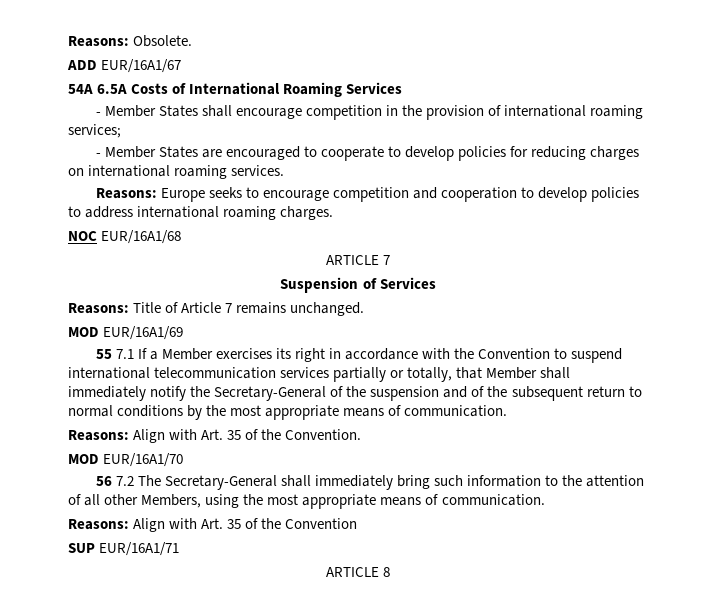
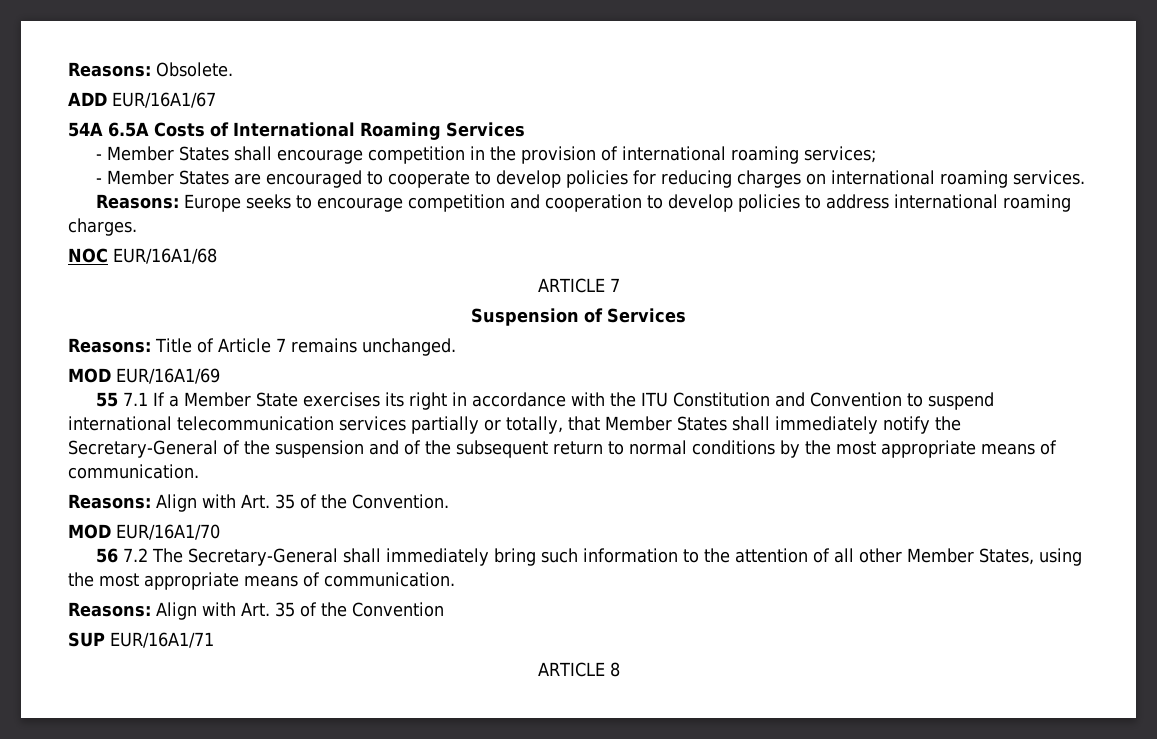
- 55 7.1 If a Member exercises its right in accordance with the Convention to suspend international telecommunication services partially or totally, that Member shall immediately notify the Secretary-General of the suspension and of the subsequent return to normal conditions by the most appropriate means of communication.
+ 55 7.1 If a Member State exercises its right in accordance with the ITU Constitution and Convention to suspend international telecommunication services partially or totally, that Member States shall immediately notify the Secretary-General of the suspension and of the subsequent return to normal conditions by the most appropriate means of communication.
- 56 7.2 The Secretary-General shall immediately bring such information to the attention of all other Members, using the most appropriate means of communication.
+ 56 7.2 The Secretary-General shall immediately bring such information to the attention of all other Member States, using the most appropriate means of communication.

